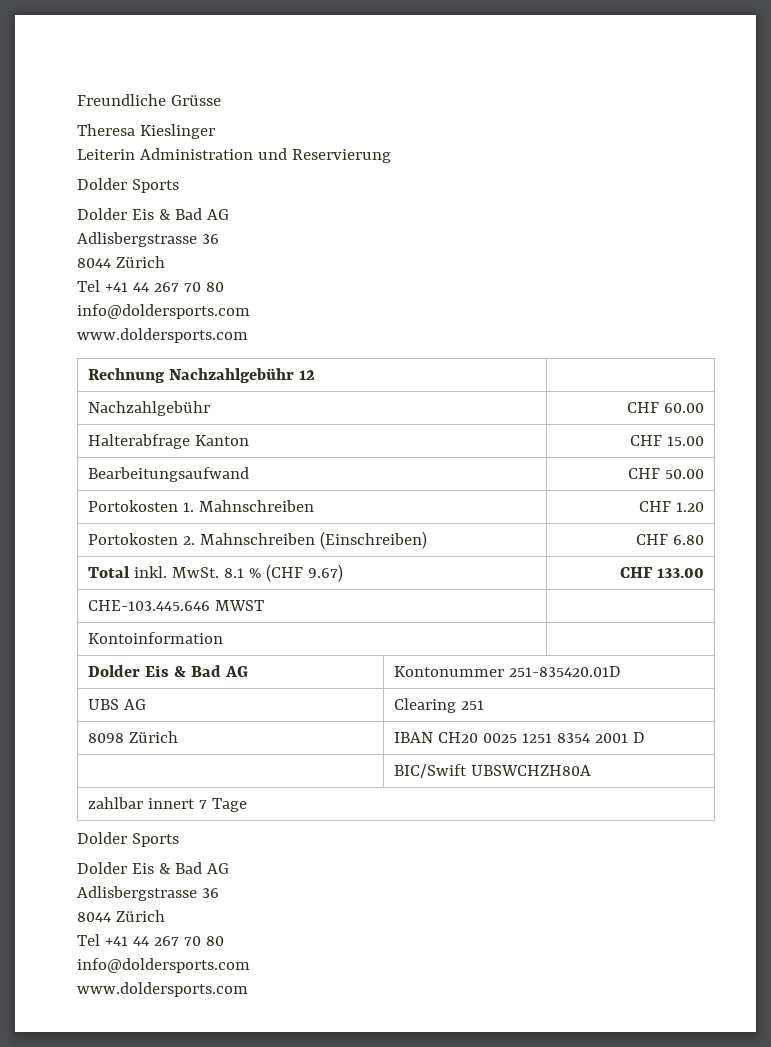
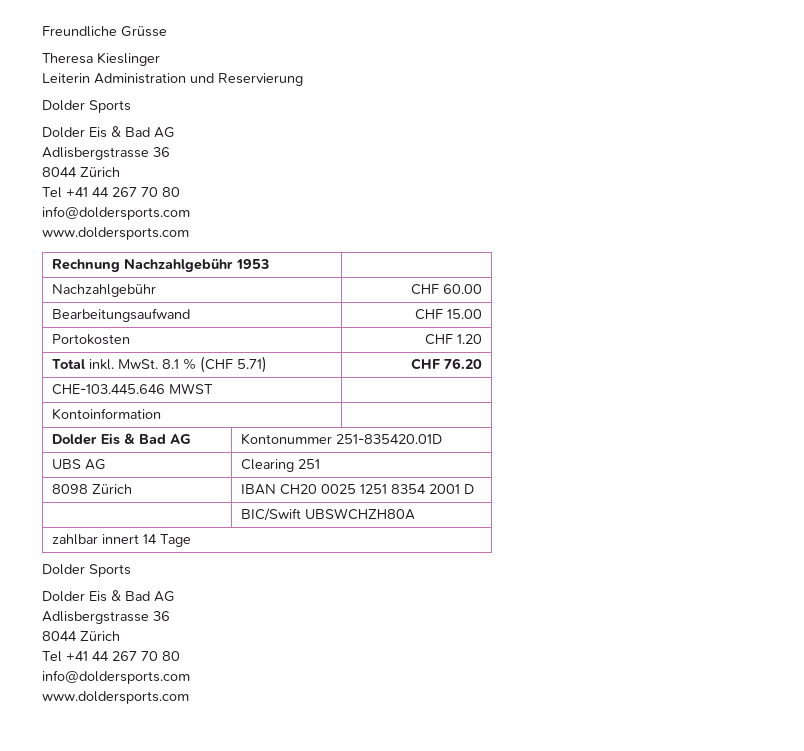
- Rechnung Nachzahlgebühr 12 |
+ Rechnung Nachzahlgebühr 1953 |
- Halterabfrage Kanton | CHF 15.00
+ Bearbeitungsaufwand | CHF 15.00
- Bearbeitungsaufwand | CHF 50.00
- Portokosten 1. Mahnschreiben | CHF 1.20
+ Portokosten | CHF 1.20
- Portokosten 2. Mahnschreiben (Einschreiben) | CHF 6.80
- Total inkl. MwSt. 8.1 % (CHF 9.67) | CHF 133.00
+ Total inkl. MwSt. 8.1 % (CHF 5.71) | CHF 76.20
- zahlbar innert 7 Tage
+ zahlbar innert 14 Tage

